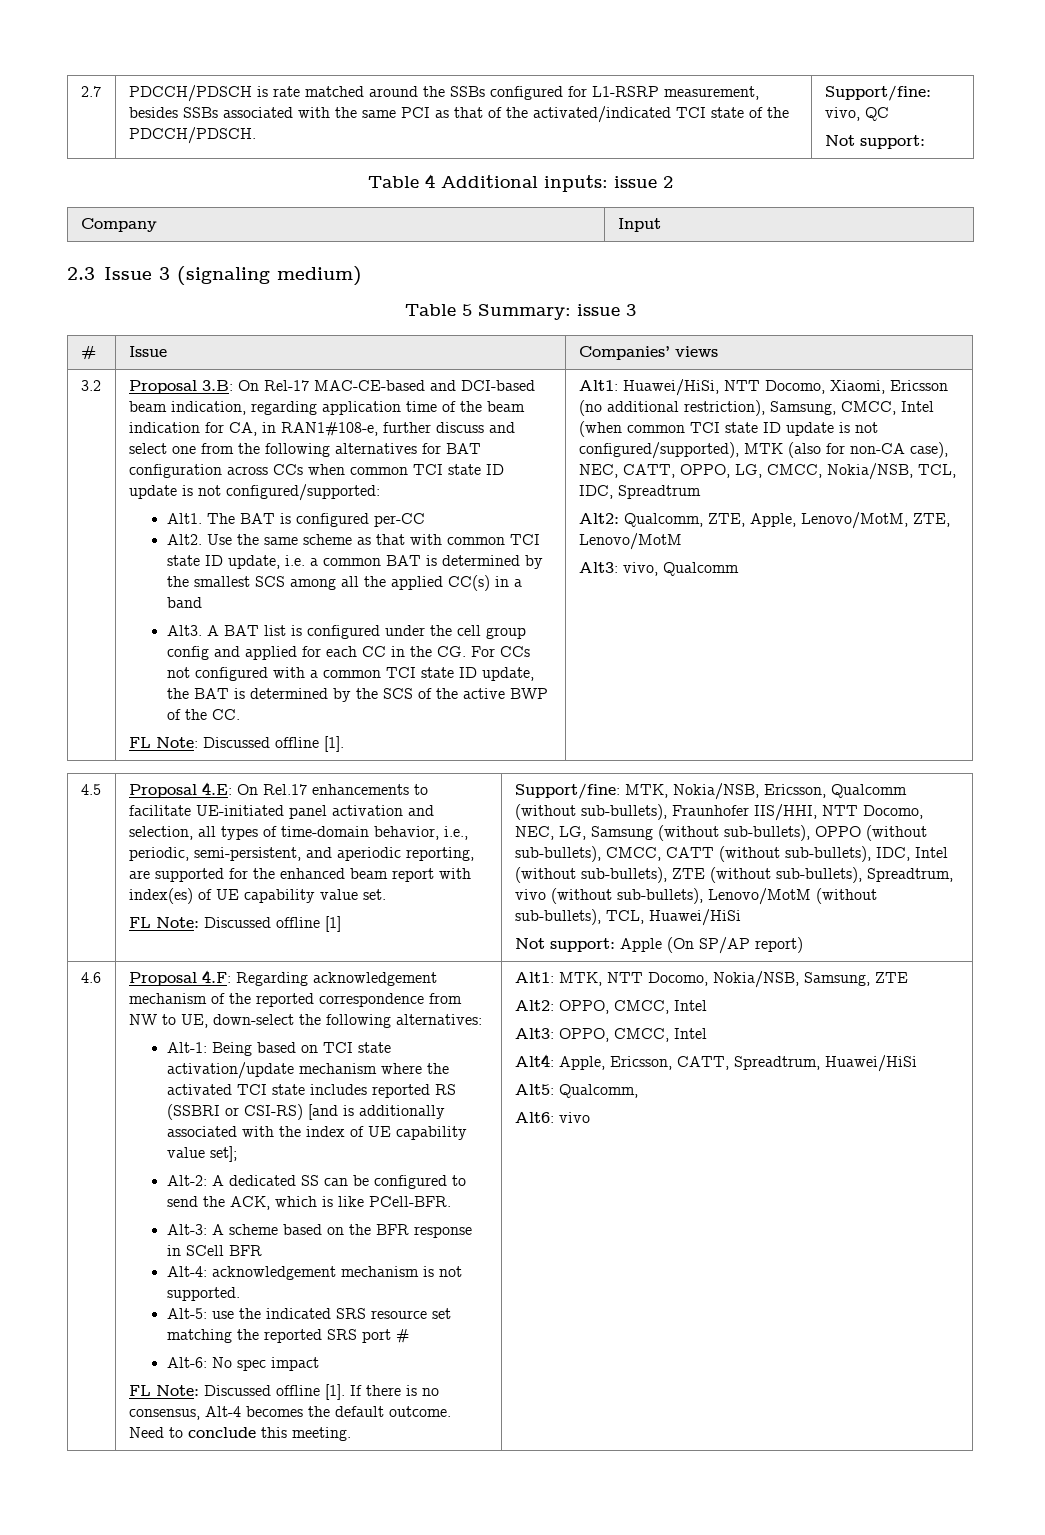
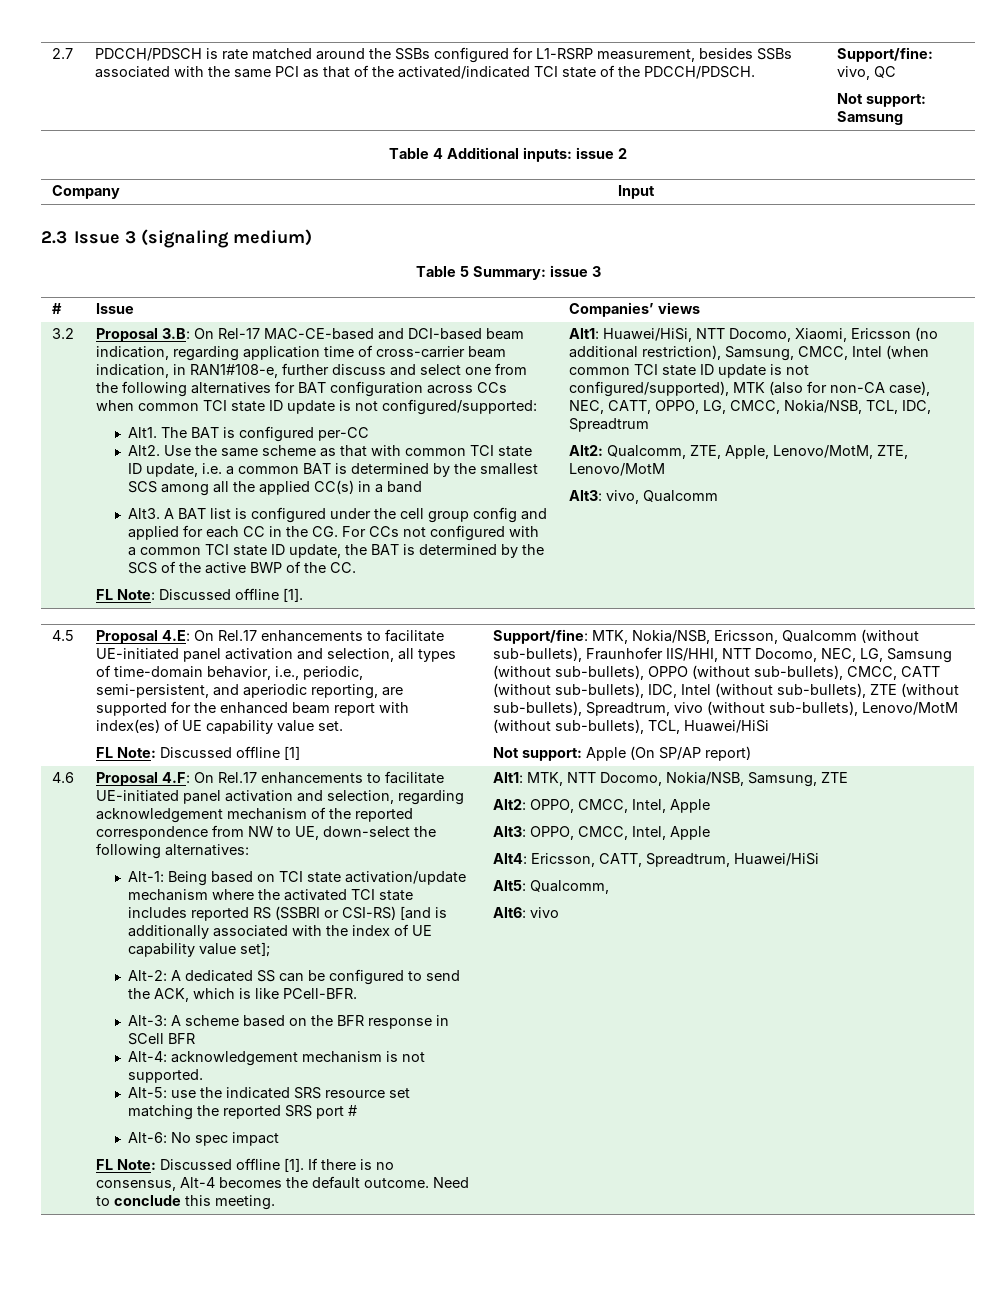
  2.7 | PDCCH/PDSCH is rate matched around the SSBs configured for L1-RSRP measurement, besides SSBs associated with the same PCI as that of the activated/indicated TCI state of the PDCCH/PDSCH. | Support/fine: vivo, QC
- Not support:
+ Not support: Samsung
- Proposal 3.B: On Rel-17 MAC-CE-based and DCI-based beam indication, regarding application time of the beam indication for CA, in RAN1#108-e, further discuss and select one from the following alternatives for BAT configuration across CCs when common TCI state ID update is not configured/supported:
+ Proposal 3.B: On Rel-17 MAC-CE-based and DCI-based beam indication, regarding application time of cross-carrier beam indication, in RAN1#108-e, further discuss and select one from the following alternatives for BAT configuration across CCs when common TCI state ID update is not configured/supported:
- Proposal 4.F: Regarding acknowledgement mechanism of the reported correspondence from NW to UE, down-select the following alternatives:
+ Proposal 4.F: On Rel.17 enhancements to facilitate UE-initiated panel activation and selection, regarding acknowledgement mechanism of the reported correspondence from NW to UE, down-select the following alternatives:
- Alt2: OPPO, CMCC, Intel
+ Alt2: OPPO, CMCC, Intel, Apple
- Alt3: OPPO, CMCC, Intel
+ Alt3: OPPO, CMCC, Intel, Apple
- Alt4: Apple, Ericsson, CATT, Spreadtrum, Huawei/HiSi
+ Alt4: Ericsson, CATT, Spreadtrum, Huawei/HiSi

